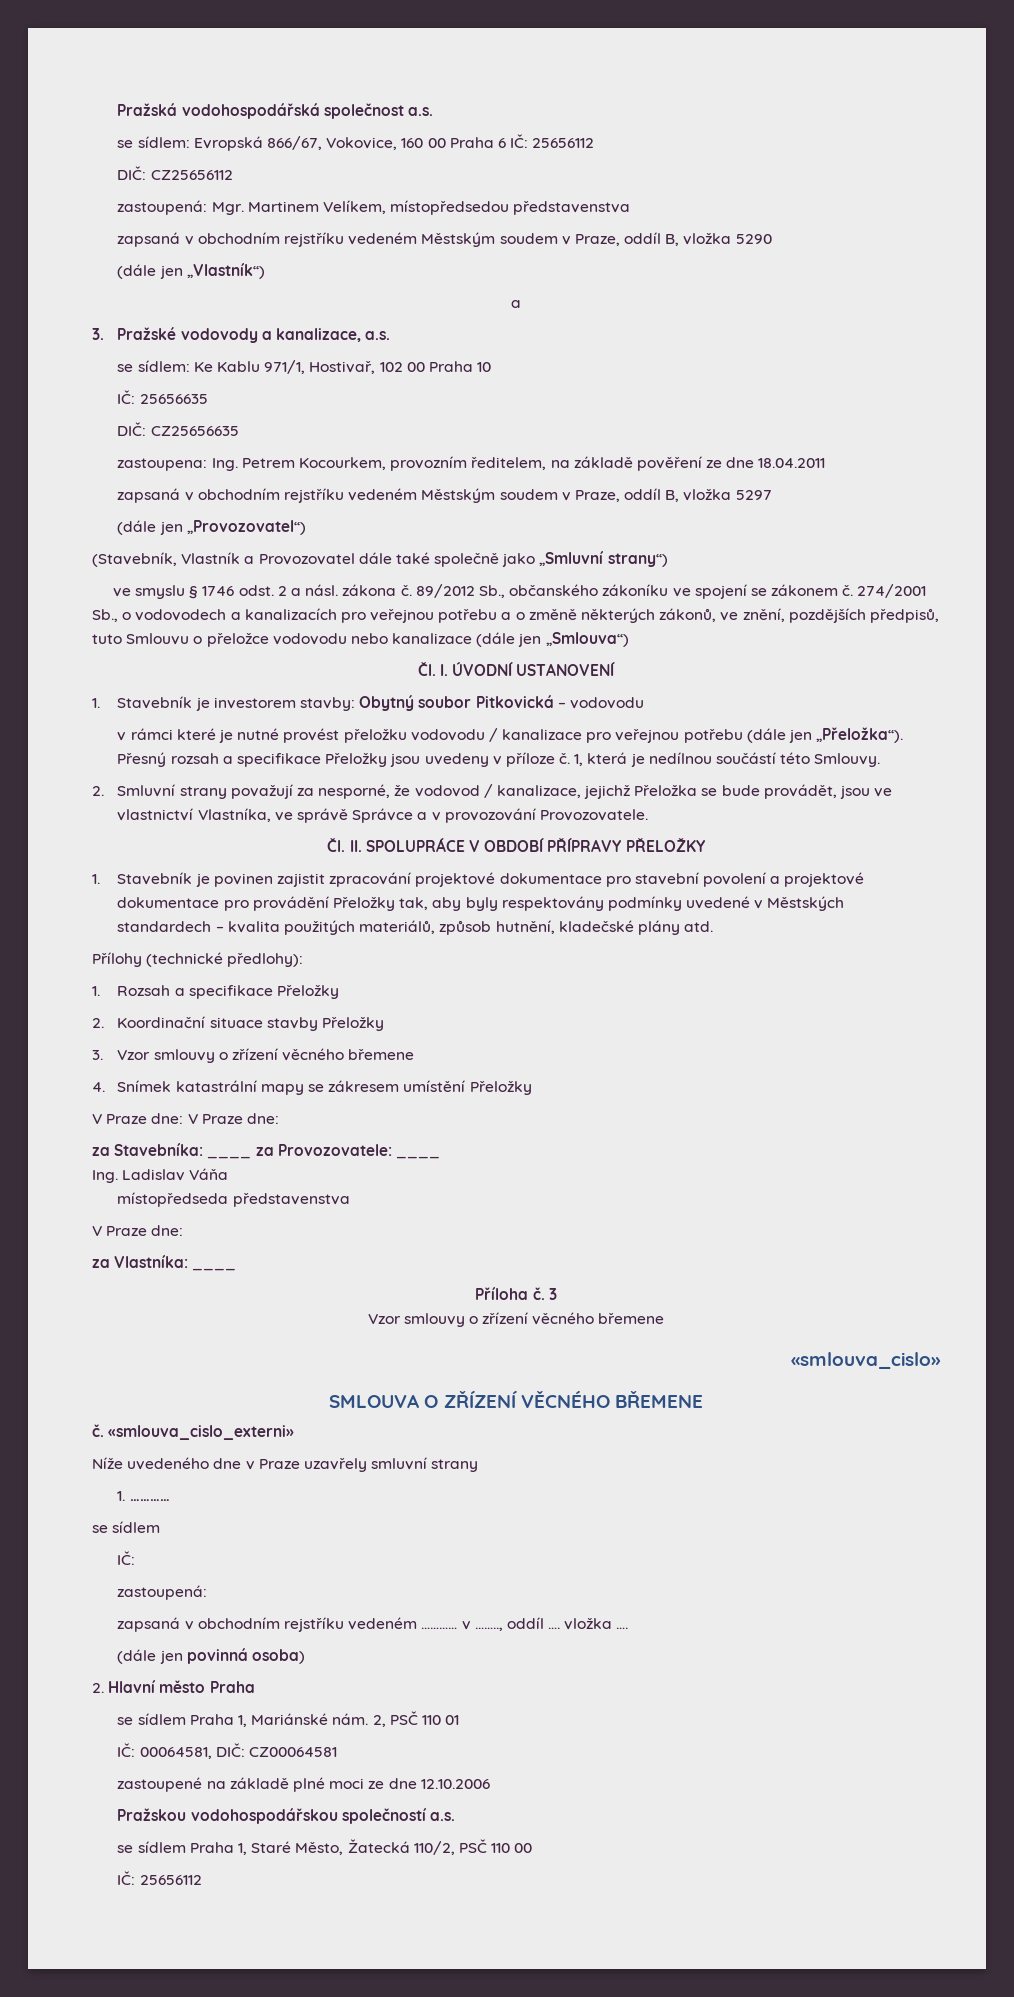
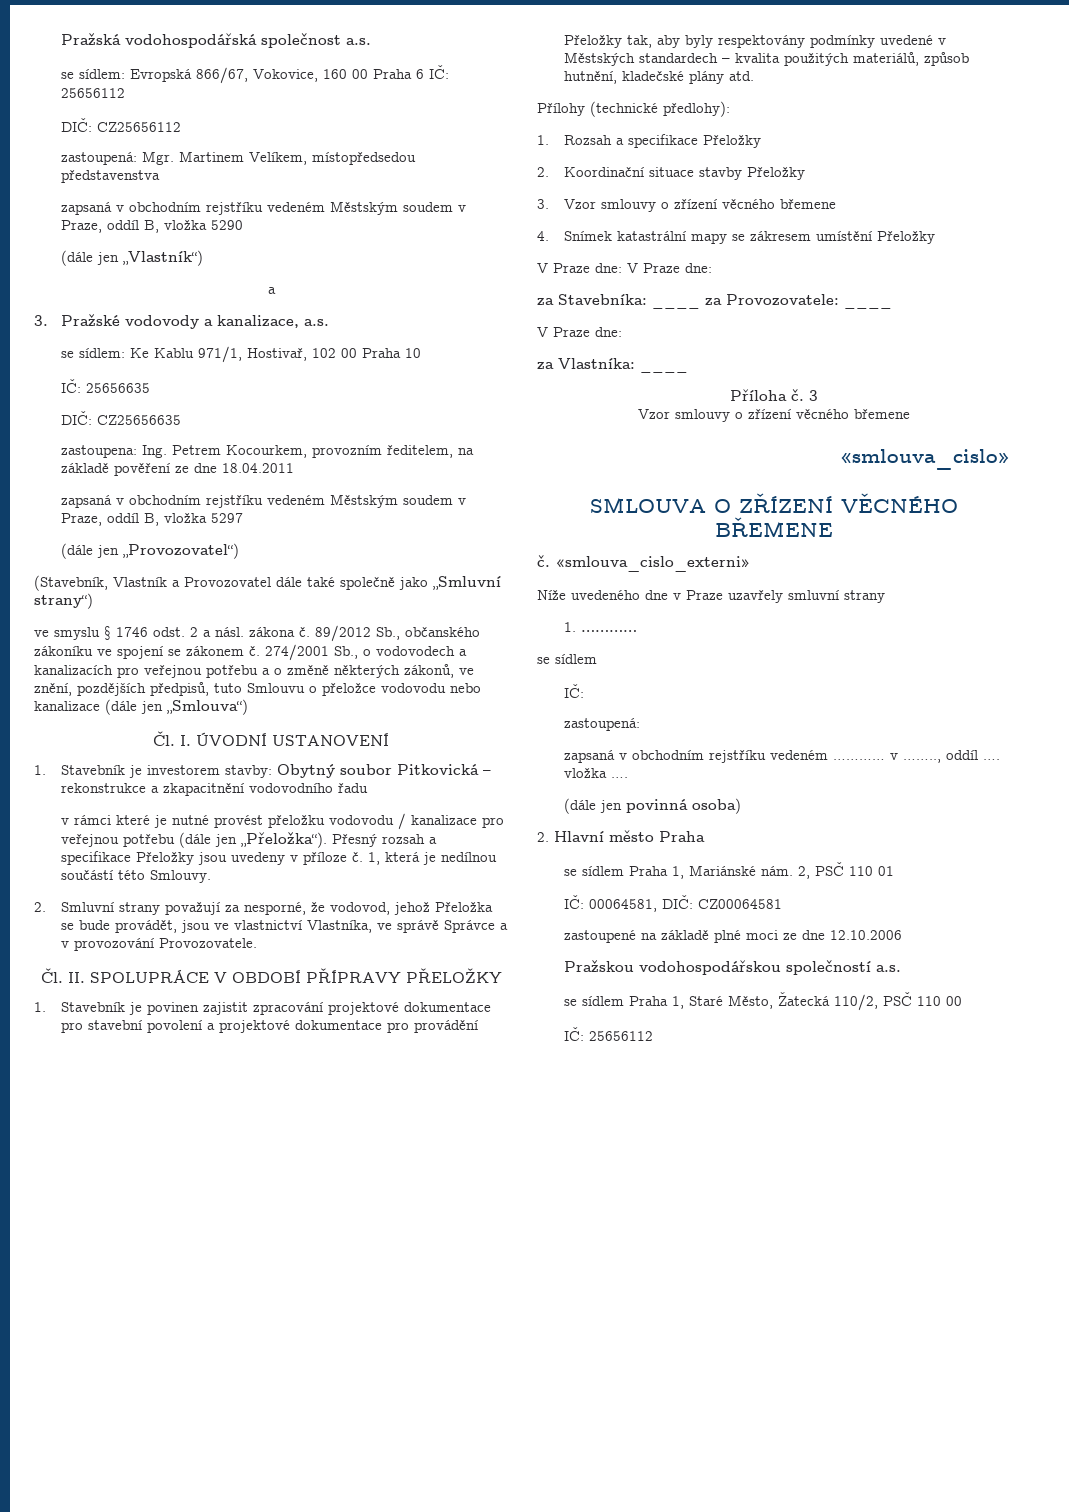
- 1. Stavebník je investorem stavby: Obytný soubor Pitkovická – vodovodu
+ 1. Stavebník je investorem stavby: Obytný soubor Pitkovická – rekonstrukce a zkapacitnění vodovodního řadu
- 2. Smluvní strany považují za nesporné, že vodovod / kanalizace, jejichž Přeložka se bude provádět, jsou ve vlastnictví Vlastníka, ve správě Správce a v provozování Provozovatele.
+ 2. Smluvní strany považují za nesporné, že vodovod, jehož Přeložka se bude provádět, jsou ve vlastnictví Vlastníka, ve správě Správce a v provozování Provozovatele.
- Ing. Ladislav Váňa
- místopředseda představenstva

